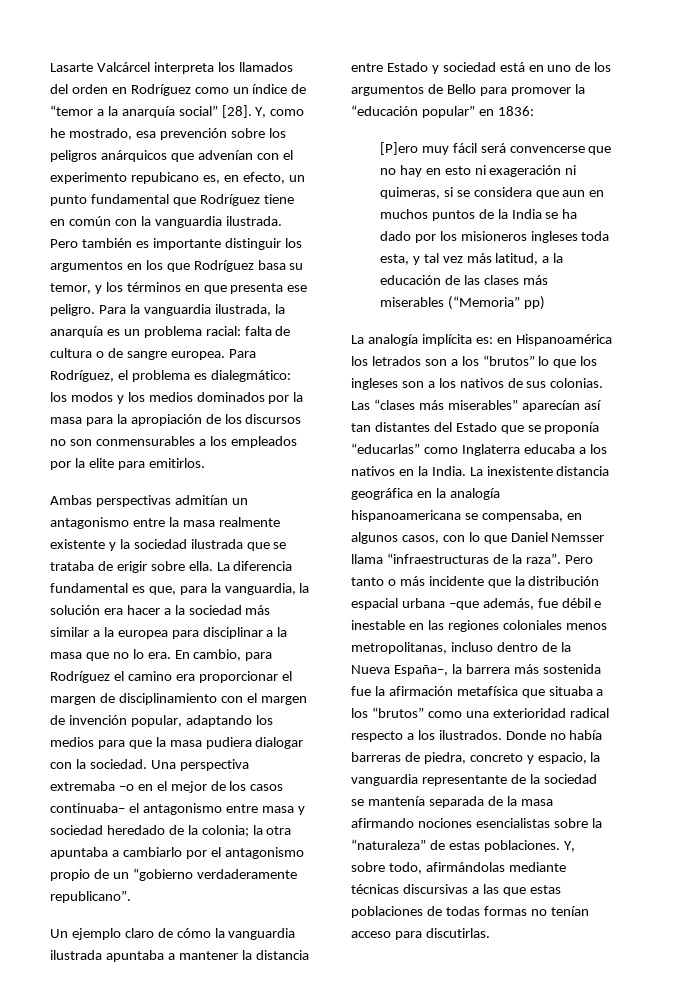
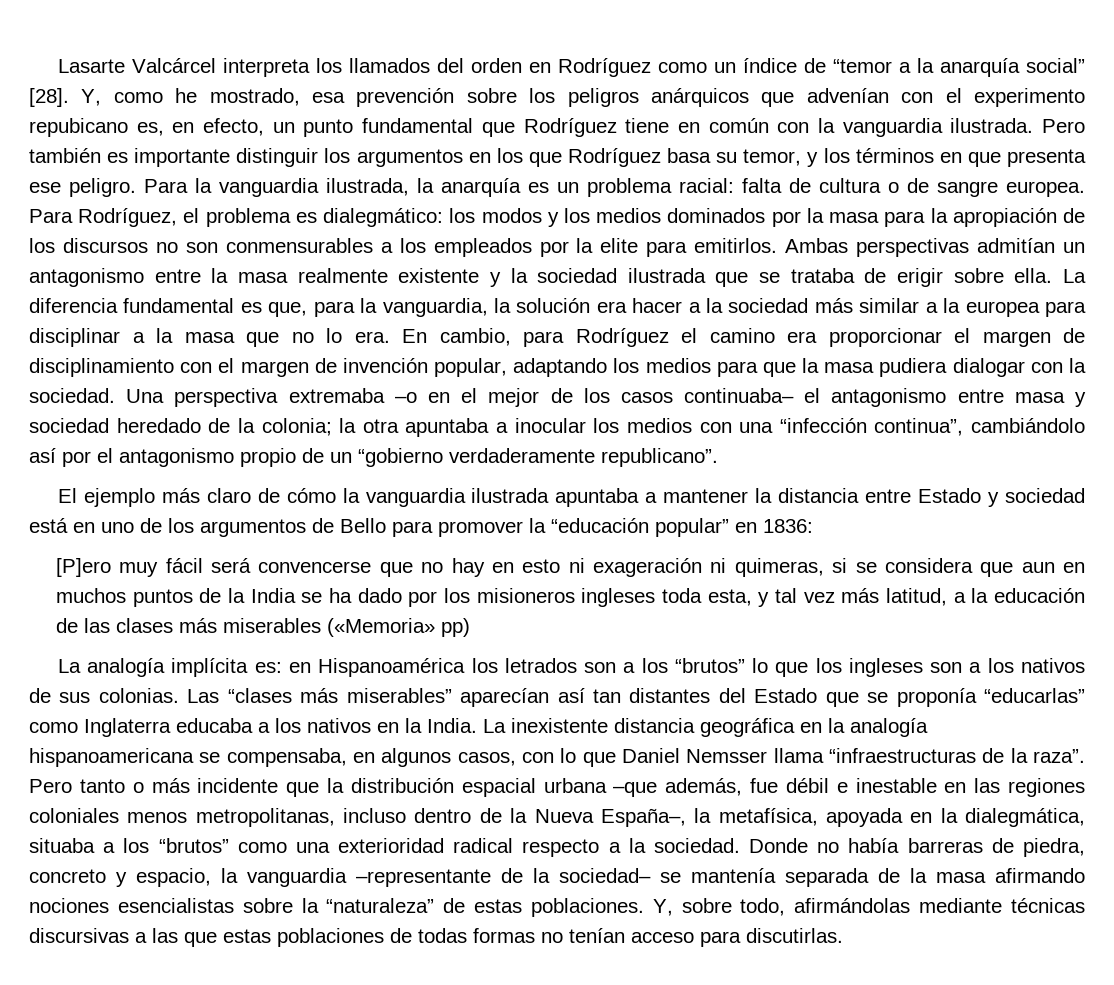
- Para Rodríguez, el problema es dialegmático: los modos y los medios dominados por la masa para la apropiación de los discursos no son conmensurables a los empleados por la elite para emitirlos.
- Ambas perspectivas admitían un antagonismo entre la masa realmente existente y la sociedad ilustrada que se trataba de erigir sobre ella.
+ Para Rodríguez, el problema es dialegmático: los modos y los medios dominados por la masa para la apropiación de los discursos no son conmensurables a los empleados por la elite para emitirlos. Ambas perspectivas admitían un antagonismo entre la masa realmente existente y la sociedad ilustrada que se trataba de erigir sobre ella.
- Una perspectiva extremaba –o en el mejor de los casos continuaba– el antagonismo entre masa y sociedad heredado de la colonia; la otra apuntaba a cambiarlo por el antagonismo propio de un “gobierno verdaderamente republicano”.
+ Una perspectiva extremaba –o en el mejor de los casos continuaba– el antagonismo entre masa y sociedad heredado de la colonia; la otra apuntaba a inocular los medios con una “infección continua”, cambiándolo así por el antagonismo propio de un “gobierno verdaderamente republicano”.
- Un ejemplo claro de cómo la vanguardia ilustrada apuntaba a mantener la distancia entre Estado y sociedad está en uno de los argumentos de Bello para promover la “educación popular” en 1836:
+ El ejemplo más claro de cómo la vanguardia ilustrada apuntaba a mantener la distancia entre Estado y sociedad está en uno de los argumentos de Bello para promover la “educación popular” en 1836:
- [P]ero muy fácil será convencerse que no hay en esto ni exageración ni quimeras, si se considera que aun en muchos puntos de la India se ha dado por los misioneros ingleses toda esta, y tal vez más latitud, a la educación de las clases más miserables (“Memoria” pp)
+ [P]ero muy fácil será convencerse que no hay en esto ni exageración ni quimeras, si se considera que aun en muchos puntos de la India se ha dado por los misioneros ingleses toda esta, y tal vez más latitud, a la educación de las clases más miserables («Memoria» pp)
- Pero tanto o más incidente que la distribución espacial urbana –que además, fue débil e inestable en las regiones coloniales menos metropolitanas, incluso dentro de la Nueva España–, la barrera más sostenida fue la afirmación metafísica que situaba a los “brutos” como una exterioridad radical respecto a los ilustrados.
+ Pero tanto o más incidente que la distribución espacial urbana –que además, fue débil e inestable en las regiones coloniales menos metropolitanas, incluso dentro de la Nueva España–, la metafísica, apoyada en la dialegmática, situaba a los “brutos” como una exterioridad radical respecto a la sociedad.
- Donde no había barreras de piedra, concreto y espacio, la vanguardia representante de la sociedad se mantenía separada de la masa afirmando nociones esencialistas sobre la “naturaleza” de estas poblaciones.
+ Donde no había barreras de piedra, concreto y espacio, la vanguardia –representante de la sociedad– se mantenía separada de la masa afirmando nociones esencialistas sobre la “naturaleza” de estas poblaciones.

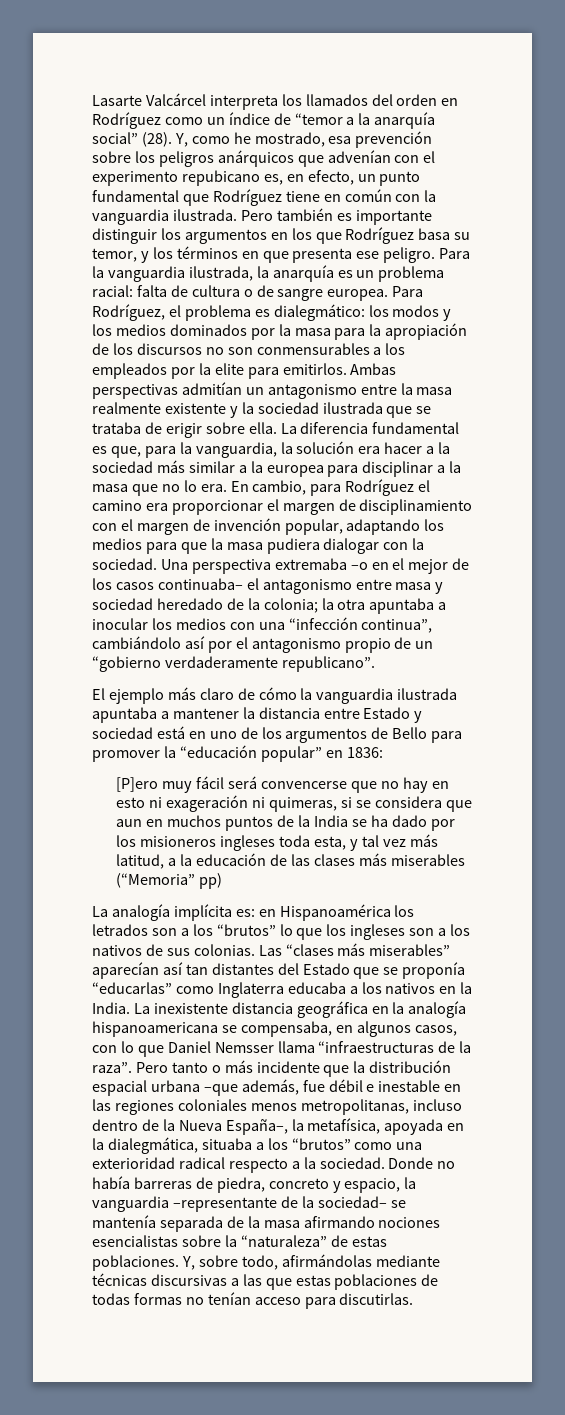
- Lasarte Valcárcel interpreta los llamados del orden en Rodríguez como un índice de “temor a la anarquía social” [28].
+ Lasarte Valcárcel interpreta los llamados del orden en Rodríguez como un índice de “temor a la anarquía social” (28).
- [P]ero muy fácil será convencerse que no hay en esto ni exageración ni quimeras, si se considera que aun en muchos puntos de la India se ha dado por los misioneros ingleses toda esta, y tal vez más latitud, a la educación de las clases más miserables («Memoria» pp)
+ [P]ero muy fácil será convencerse que no hay en esto ni exageración ni quimeras, si se considera que aun en muchos puntos de la India se ha dado por los misioneros ingleses toda esta, y tal vez más latitud, a la educación de las clases más miserables (“Memoria” pp)

